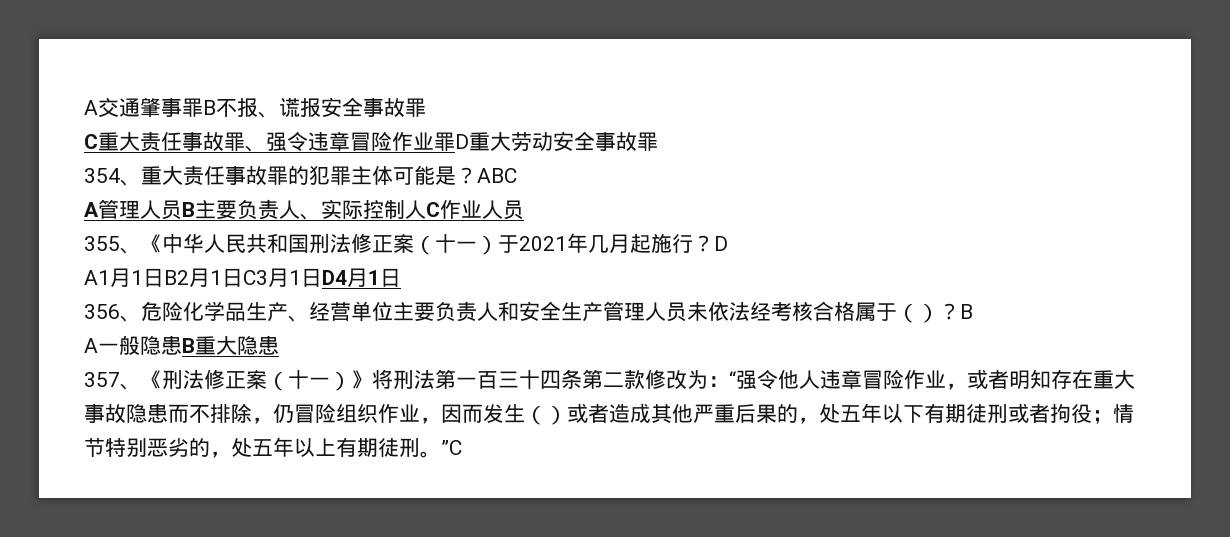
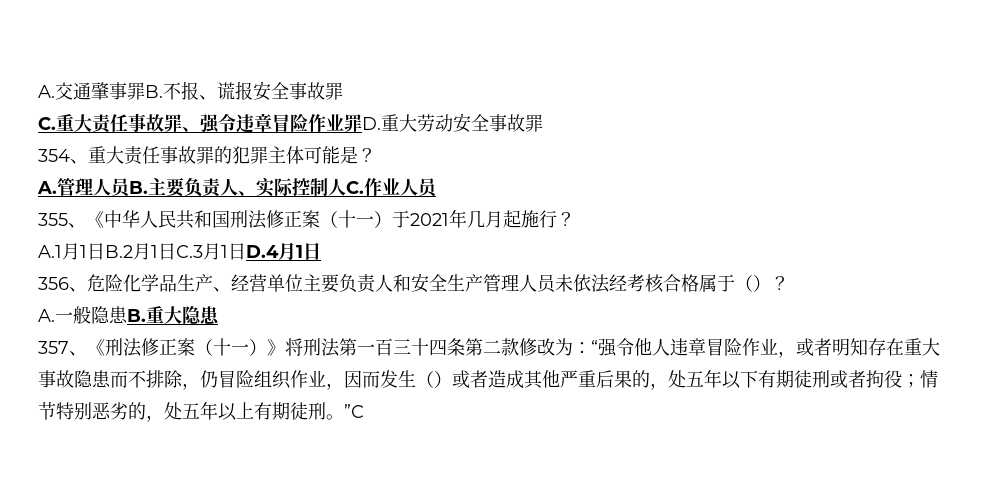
- A交通肇事罪B不报、谎报安全事故罪
+ A.交通肇事罪B.不报、谎报安全事故罪
- C重大责任事故罪、强令违章冒险作业罪D重大劳动安全事故罪
+ C.重大责任事故罪、强令违章冒险作业罪D.重大劳动安全事故罪
- 354、重大责任事故罪的犯罪主体可能是？ABC
- A管理人员B主要负责人、实际控制人C作业人员
+ 354、重大责任事故罪的犯罪主体可能是？
+ A.管理人员B.主要负责人、实际控制人C.作业人员
- 355、《中华人民共和国刑法修正案（十一）于2021年几月起施行？D
- A1月1日B2月1日C3月1日D4月1日
+ 355、《中华人民共和国刑法修正案（十一）于2021年几月起施行？
+ A.1月1日B.2月1日C.3月1日D.4月1日
- 356、危险化学品生产、经营单位主要负责人和安全生产管理人员未依法经考核合格属于（）？B
- A一般隐患B重大隐患
+ 356、危险化学品生产、经营单位主要负责人和安全生产管理人员未依法经考核合格属于（）？
+ A.一般隐患B.重大隐患

